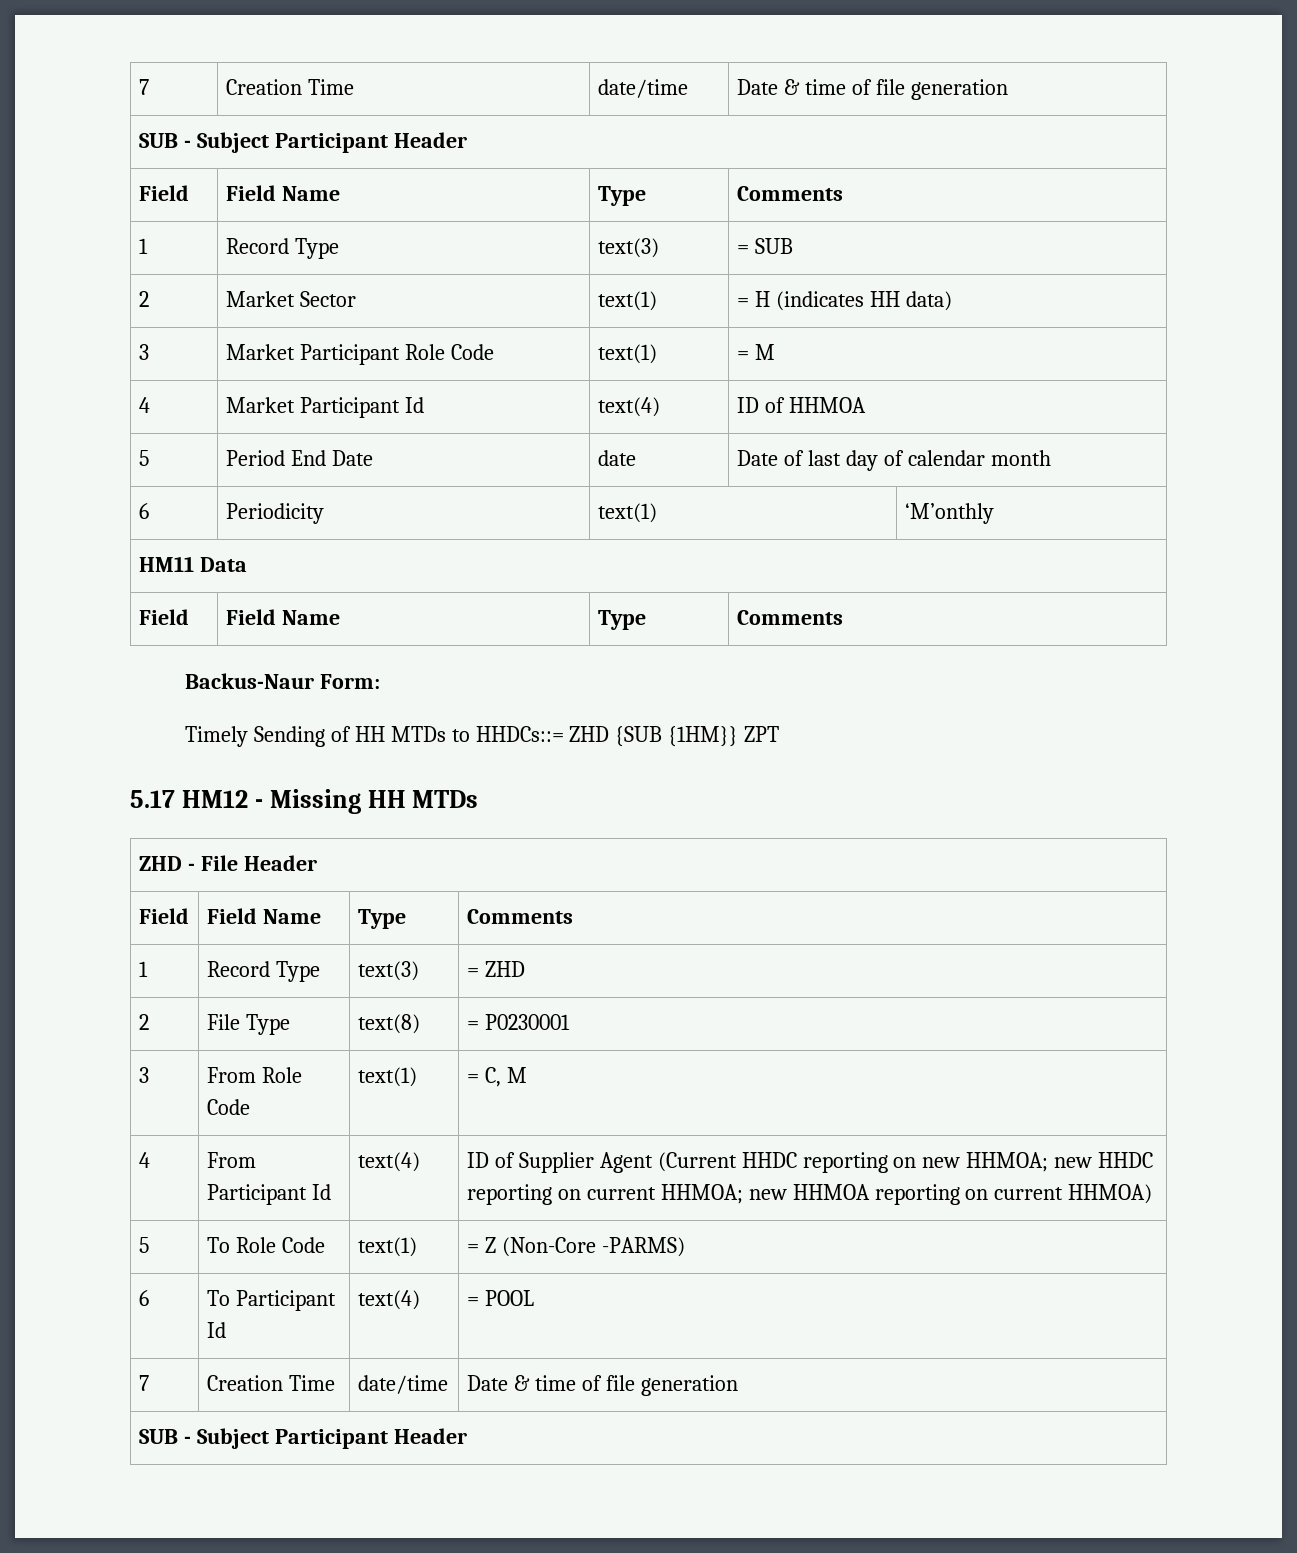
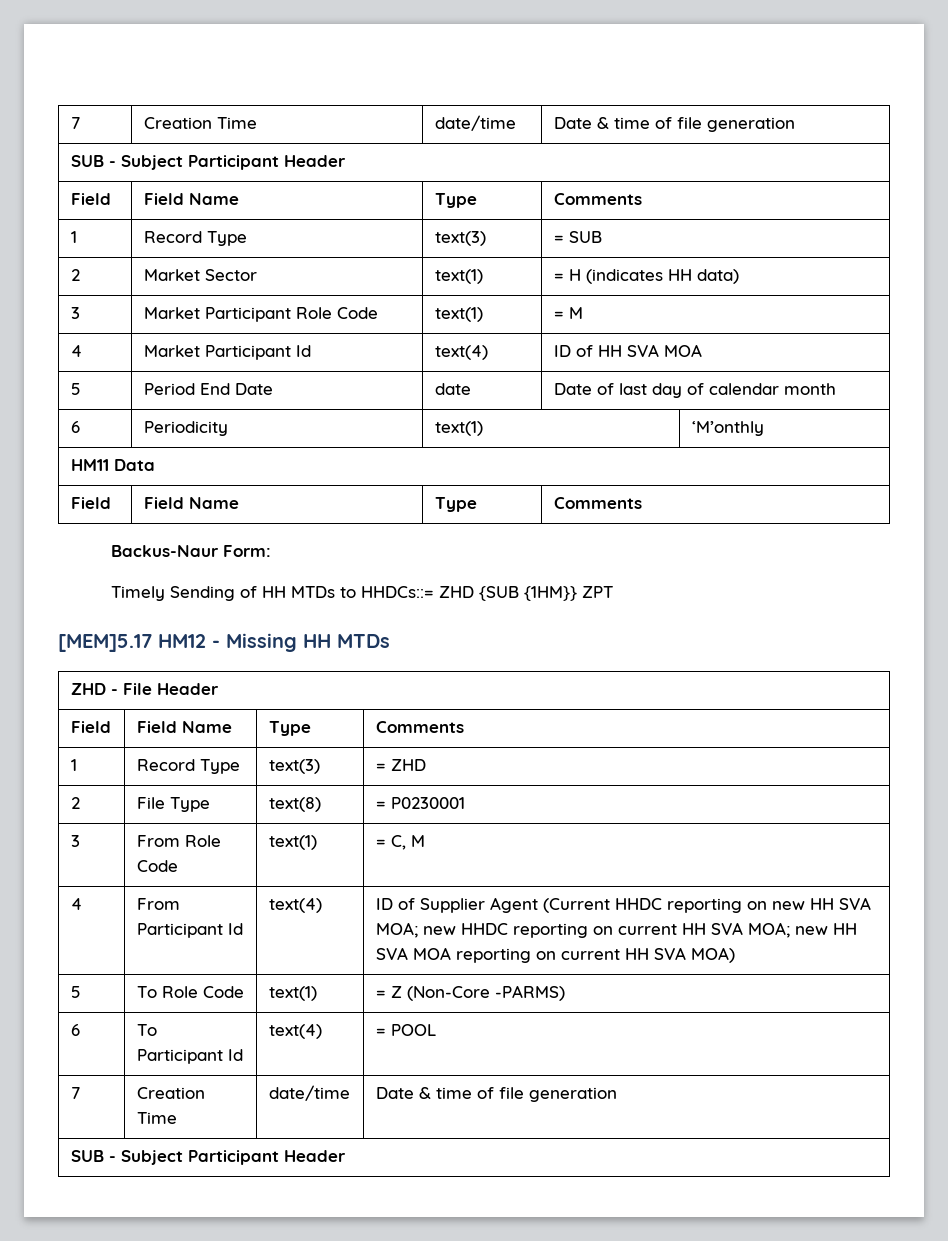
- 4 | Market Participant Id | text(4) | ID of HHMOA
+ 4 | Market Participant Id | text(4) | ID of HH SVA MOA
- 5.17 HM12 - Missing HH MTDs
+ [MEM]5.17 HM12 - Missing HH MTDs
- 4 | From Participant Id | text(4) | ID of Supplier Agent (Current HHDC reporting on new HHMOA; new HHDC reporting on current HHMOA; new HHMOA reporting on current HHMOA)
+ 4 | From Participant Id | text(4) | ID of Supplier Agent (Current HHDC reporting on new HH SVA MOA; new HHDC reporting on current HH SVA MOA; new HH SVA MOA reporting on current HH SVA MOA)

